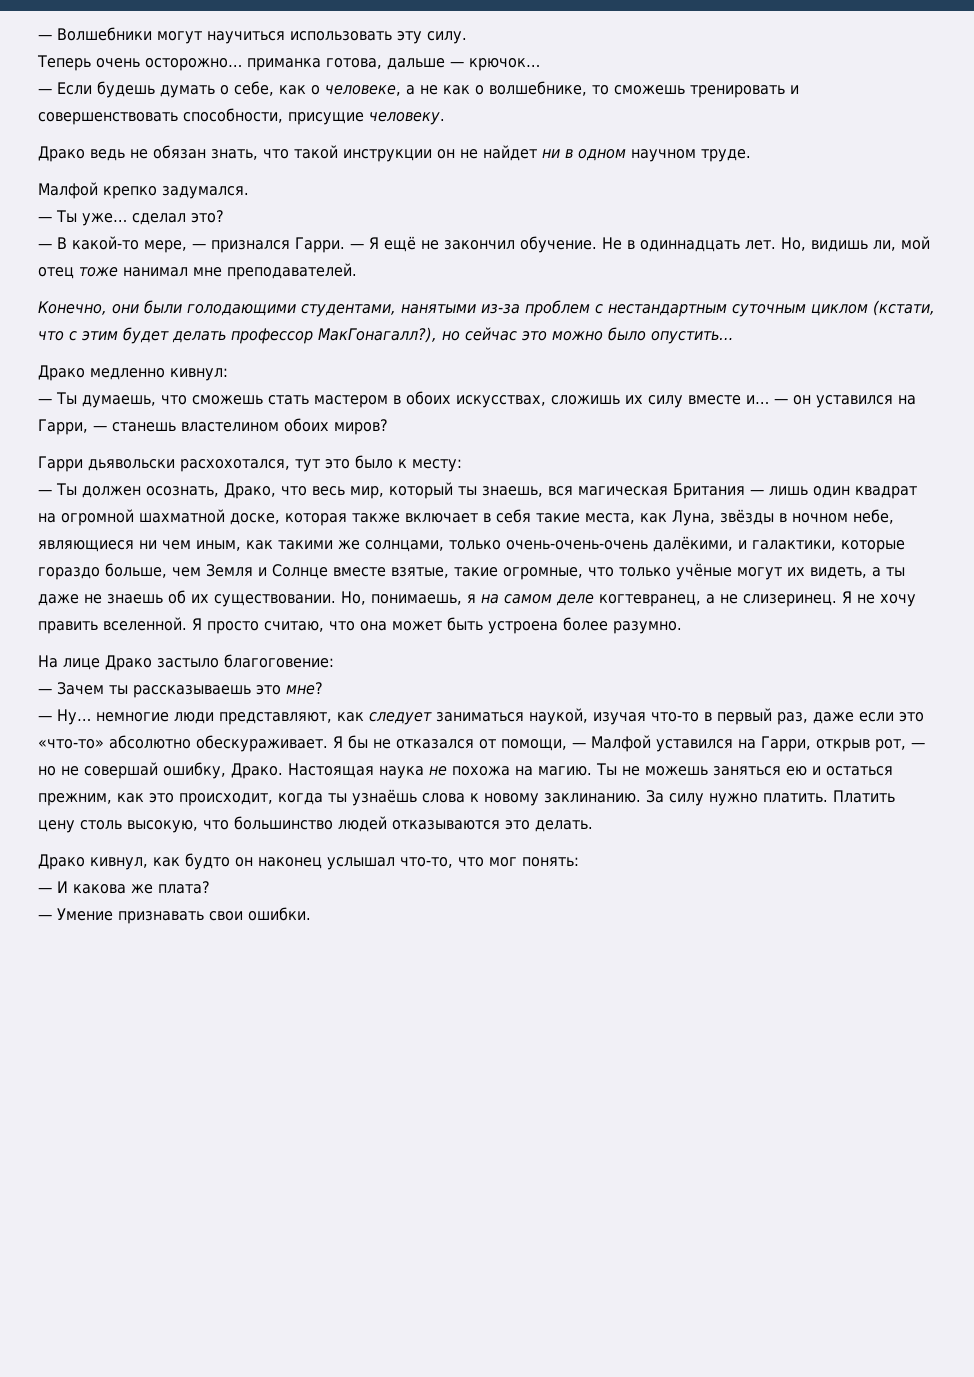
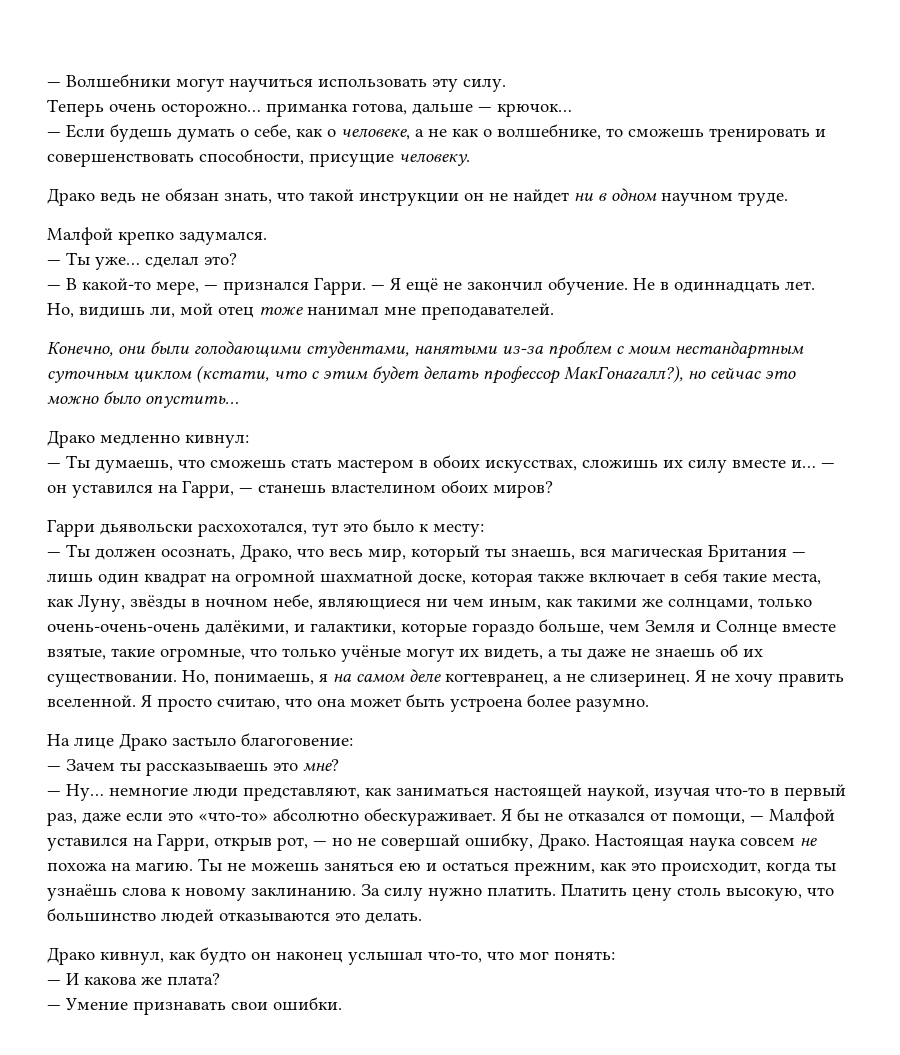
- Конечно, они были голодающими студентами, нанятыми из-за проблем с нестандартным суточным циклом (кстати, что с этим будет делать профессор МакГонагалл?), но сейчас это можно было опустить…
+ Конечно, они были голодающими студентами, нанятыми из-за проблем с моим нестандартным суточным циклом (кстати, что с этим будет делать профессор МакГонагалл?), но сейчас это можно было опустить…
- — Ты должен осознать, Драко, что весь мир, который ты знаешь, вся магическая Британия — лишь один квадрат на огромной шахматной доске, которая также включает в себя такие места, как Луна, звёзды в ночном небе, являющиеся ни чем иным, как такими же солнцами, только очень-очень-очень далёкими, и галактики, которые гораздо больше, чем Земля и Солнце вместе взятые, такие огромные, что только учёные могут их видеть, а ты даже не знаешь об их существовании.
+ — Ты должен осознать, Драко, что весь мир, который ты знаешь, вся магическая Британия — лишь один квадрат на огромной шахматной доске, которая также включает в себя такие места, как Луну, звёзды в ночном небе, являющиеся ни чем иным, как такими же солнцами, только очень-очень-очень далёкими, и галактики, которые гораздо больше, чем Земля и Солнце вместе взятые, такие огромные, что только учёные могут их видеть, а ты даже не знаешь об их существовании.
- — Ну… немногие люди представляют, как следует заниматься наукой, изучая что-то в первый раз, даже если это «что-то» абсолютно обескураживает.
+ — Ну… немногие люди представляют, как заниматься настоящей наукой, изучая что-то в первый раз, даже если это «что-то» абсолютно обескураживает.
- Настоящая наука не похожа на магию.
+ Настоящая наука совсем не похожа на магию.

